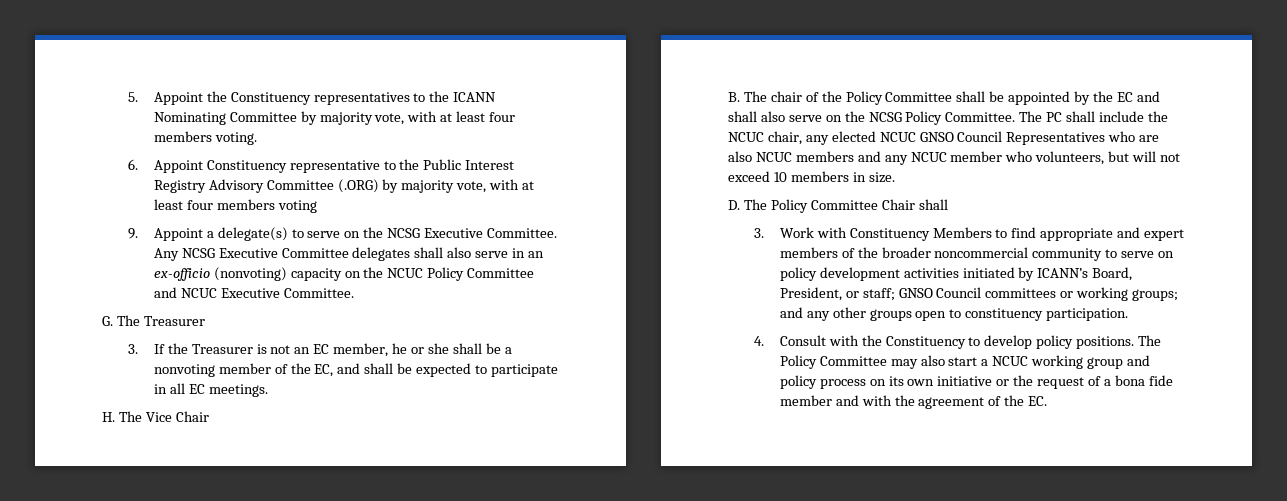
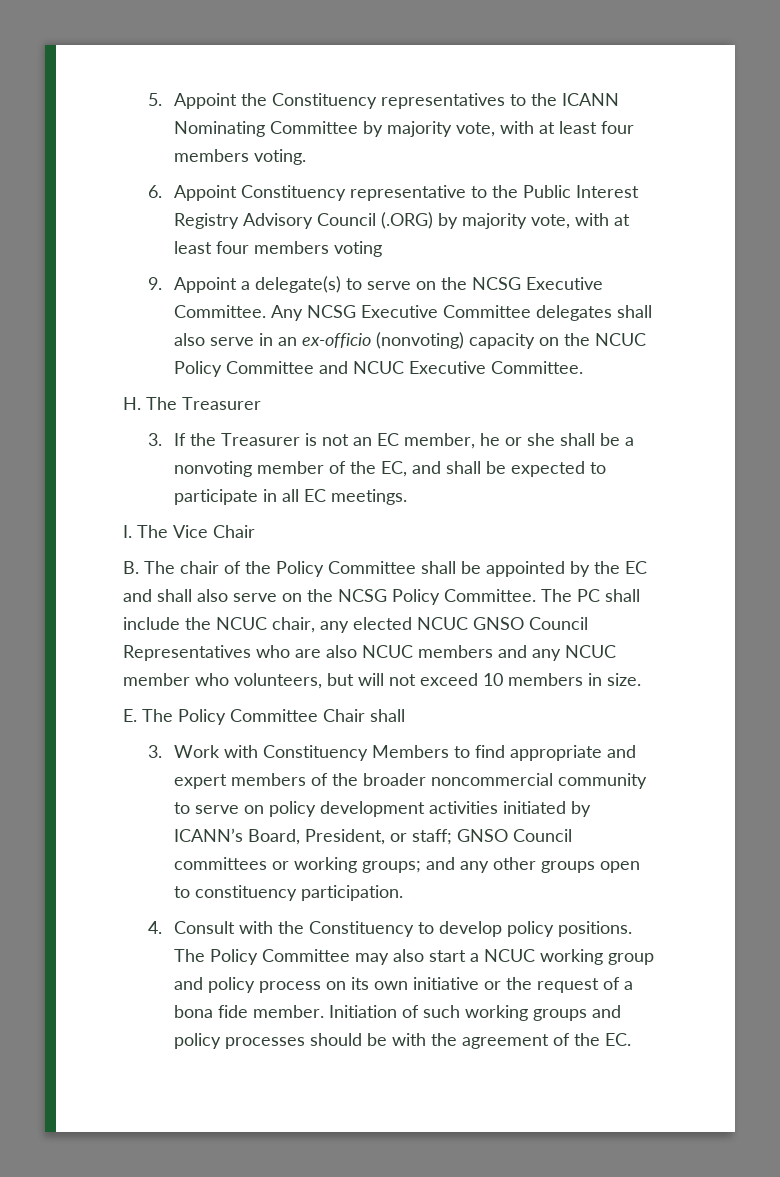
- 6. Appoint Constituency representative to the Public Interest Registry Advisory Committee (.ORG) by majority vote, with at least four members voting
+ 6. Appoint Constituency representative to the Public Interest Registry Advisory Council (.ORG) by majority vote, with at least four members voting
- G. The Treasurer
+ H. The Treasurer
- H. The Vice Chair
+ I. The Vice Chair
- D. The Policy Committee Chair shall
+ E. The Policy Committee Chair shall
- The Policy Committee may also start a NCUC working group and policy process on its own initiative or the request of a bona fide member and with the agreement of the EC.
+ The Policy Committee may also start a NCUC working group and policy process on its own initiative or the request of a bona fide member. Initiation of such working groups and policy processes should be with the agreement of the EC.

